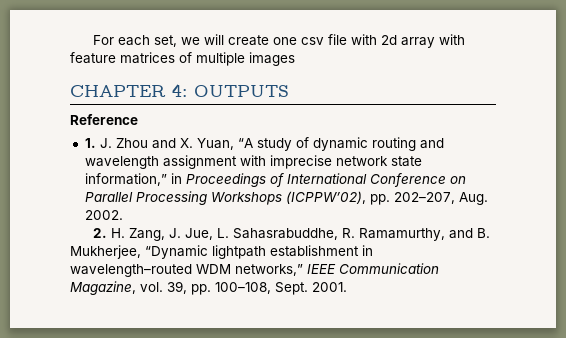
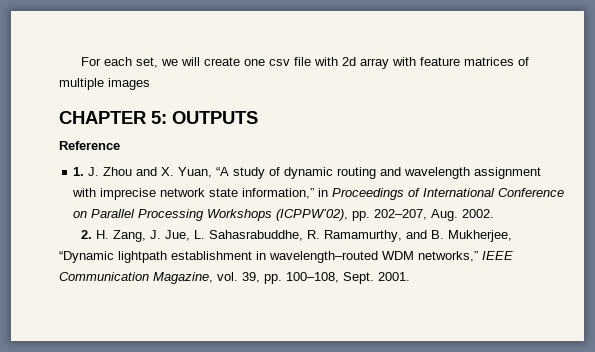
- CHAPTER 4: OUTPUTS
+ CHAPTER 5: OUTPUTS

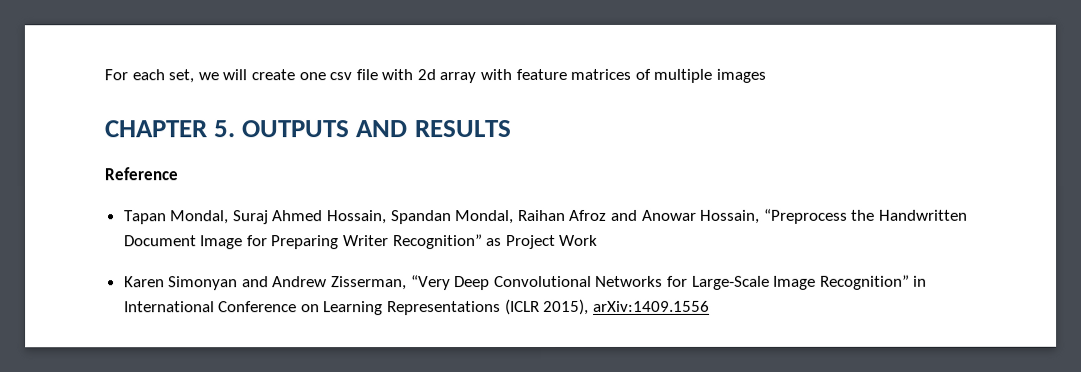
- CHAPTER 5: OUTPUTS
+ CHAPTER 5. OUTPUTS AND RESULTS
- 1. J. Zhou and X. Yuan, “A study of dynamic routing and wavelength assignment with imprecise network state information,” in Proceedings of International Conference on Parallel Processing Workshops (ICPPW’02), pp. 202–207, Aug. 2002.
- 2. H. Zang, J. Jue, L. Sahasrabuddhe, R. Ramamurthy, and B. Mukherjee, “Dynamic lightpath establishment in wavelength–routed WDM networks,” IEEE Communication Magazine, vol. 39, pp. 100–108, Sept. 2001.
+ Tapan Mondal, Suraj Ahmed Hossain, Spandan Mondal, Raihan Afroz and Anowar Hossain, “Preprocess the Handwritten Document Image for Preparing Writer Recognition” as Project Work
+ Karen Simonyan and Andrew Zisserman, “Very Deep Convolutional Networks for Large-Scale Image Recognition” in International Conference on Learning Representations (ICLR 2015), arXiv:1409.1556

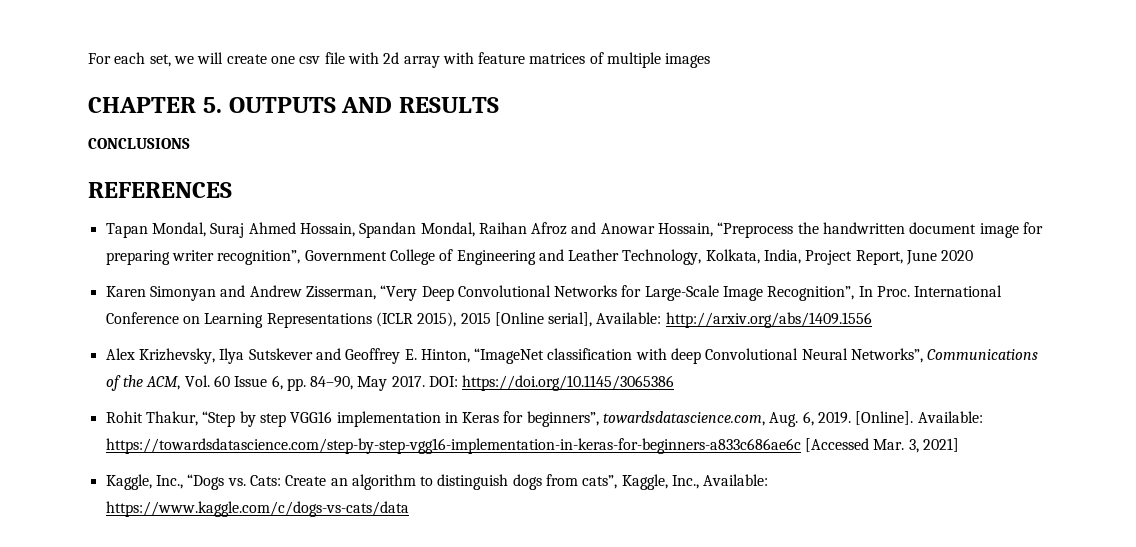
- Reference
+ CONCLUSIONS
+ REFERENCES
- Tapan Mondal, Suraj Ahmed Hossain, Spandan Mondal, Raihan Afroz and Anowar Hossain, “Preprocess the Handwritten Document Image for Preparing Writer Recognition” as Project Work
+ Tapan Mondal, Suraj Ahmed Hossain, Spandan Mondal, Raihan Afroz and Anowar Hossain, “Preprocess the handwritten document image for preparing writer recognition”, Government College of Engineering and Leather Technology, Kolkata, India, Project Report, June 2020
- Karen Simonyan and Andrew Zisserman, “Very Deep Convolutional Networks for Large-Scale Image Recognition” in International Conference on Learning Representations (ICLR 2015), arXiv:1409.1556
+ Karen Simonyan and Andrew Zisserman, “Very Deep Convolutional Networks for Large-Scale Image Recognition”, In Proc. International Conference on Learning Representations (ICLR 2015), 2015 [Online serial], Available: http://arxiv.org/abs/1409.1556
+ Alex Krizhevsky, Ilya Sutskever and Geoffrey E. Hinton, “ImageNet classification with deep Convolutional Neural Networks”, Communications of the ACM, Vol. 60 Issue 6, pp. 84–90, May 2017. DOI: https://doi.org/10.1145/3065386
+ Rohit Thakur, “Step by step VGG16 implementation in Keras for beginners”, towardsdatascience.com, Aug. 6, 2019. [Online]. Available: https://towardsdatascience.com/step-by-step-vgg16-implementation-in-keras-for-beginners-a833c686ae6c [Accessed Mar. 3, 2021]
+ Kaggle, Inc., “Dogs vs. Cats: Create an algorithm to distinguish dogs from cats”, Kaggle, Inc., Available: https://www.kaggle.com/c/dogs-vs-cats/data

